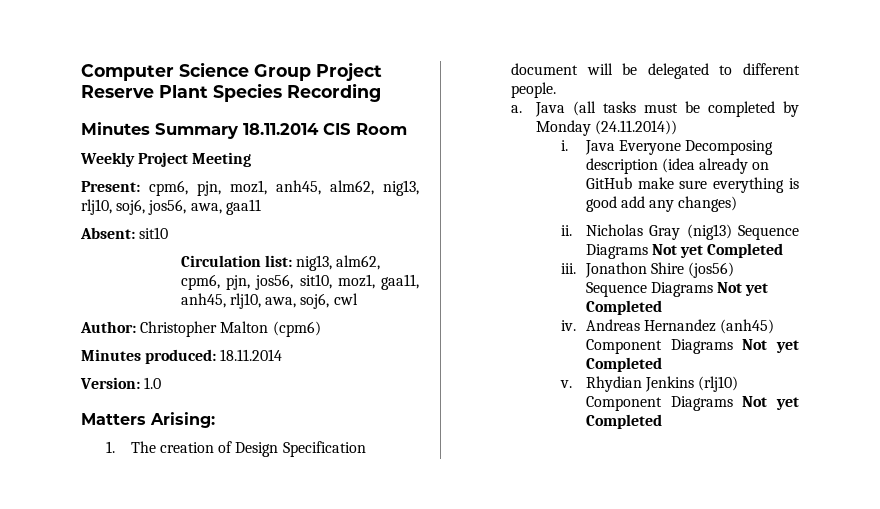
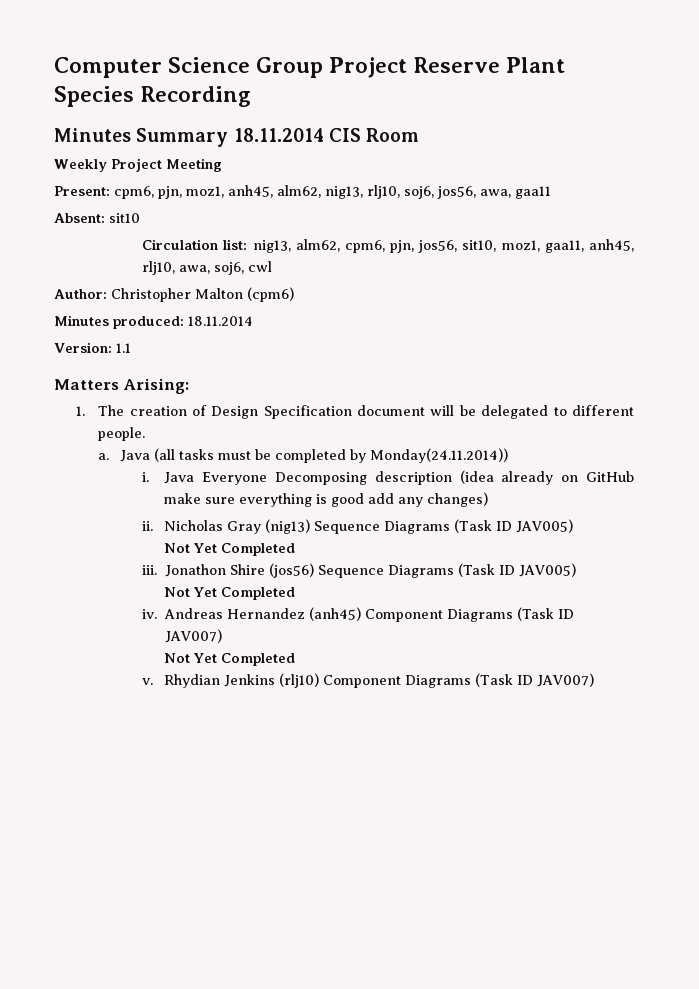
- Version: 1.0
+ Version: 1.1
- Java (all tasks must be completed by Monday (24.11.2014))
+ Java (all tasks must be completed by Monday(24.11.2014))
- Nicholas Gray (nig13) Sequence Diagrams Not yet Completed
+ Nicholas Gray (nig13) Sequence Diagrams (Task ID JAV005)
+ Not Yet Completed
- Jonathon Shire (jos56) Sequence Diagrams Not yet Completed
+ Jonathon Shire (jos56) Sequence Diagrams (Task ID JAV005)
+ Not Yet Completed
- Andreas Hernandez (anh45) Component Diagrams Not yet Completed
+ Andreas Hernandez (anh45) Component Diagrams (Task ID JAV007)
+ Not Yet Completed
- Rhydian Jenkins (rlj10) Component Diagrams Not yet Completed
+ Rhydian Jenkins (rlj10) Component Diagrams (Task ID JAV007)

